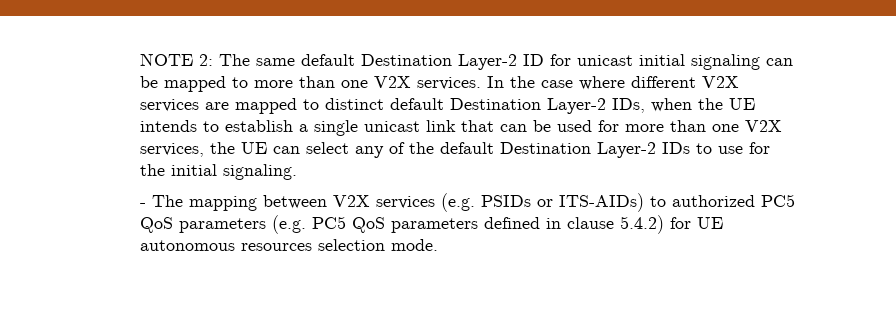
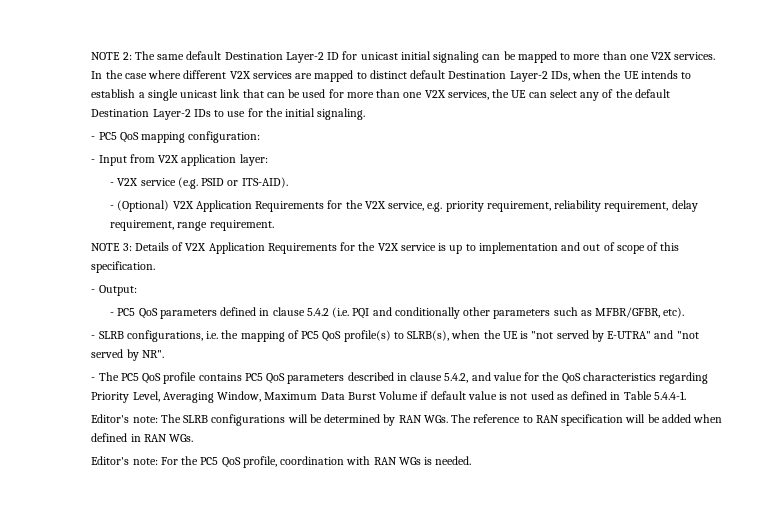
- - The mapping between V2X services (e.g. PSIDs or ITS-AIDs) to authorized PC5 QoS parameters (e.g. PC5 QoS parameters defined in clause 5.4.2) for UE autonomous resources selection mode.
+ - PC5 QoS mapping configuration:
+ - Input from V2X application layer:
+ - V2X service (e.g. PSID or ITS-AID).
+ - (Optional) V2X Application Requirements for the V2X service, e.g. priority requirement, reliability requirement, delay requirement, range requirement.
+ NOTE 3: Details of V2X Application Requirements for the V2X service is up to implementation and out of scope of this specification.
+ - Output:
+ - PC5 QoS parameters defined in clause 5.4.2 (i.e. PQI and conditionally other parameters such as MFBR/GFBR, etc).
+ - SLRB configurations, i.e. the mapping of PC5 QoS profile(s) to SLRB(s), when the UE is "not served by E-UTRA" and "not served by NR".
+ - The PC5 QoS profile contains PC5 QoS parameters described in clause 5.4.2, and value for the QoS characteristics regarding Priority Level, Averaging Window, Maximum Data Burst Volume if default value is not used as defined in Table 5.4.4-1.
+ Editor's note: The SLRB configurations will be determined by RAN WGs. The reference to RAN specification will be added when defined in RAN WGs.
+ Editor's note: For the PC5 QoS profile, coordination with RAN WGs is needed.

